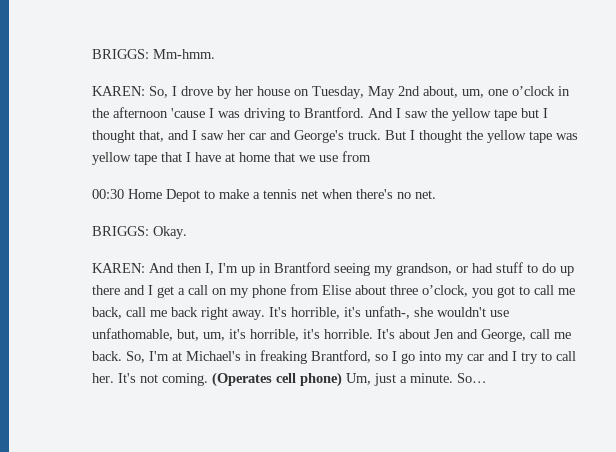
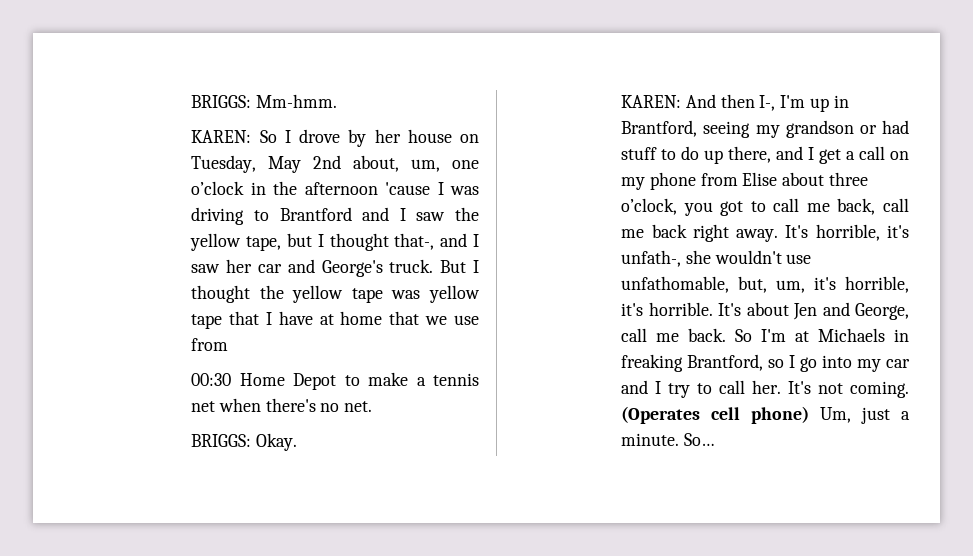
- KAREN: So, I drove by her house on Tuesday, May 2nd about, um, one o’clock in the afternoon 'cause I was driving to Brantford. And I saw the yellow tape but I thought that, and I saw her car and George's truck.
+ KAREN: So I drove by her house on Tuesday, May 2nd about, um, one o’clock in the afternoon 'cause I was driving to Brantford and I saw the yellow tape, but I thought that-, and I saw her car and George's truck.
- KAREN: And then I, I'm up in Brantford seeing my grandson, or had stuff to do up there and I get a call on my phone from Elise about three o’clock, you got to call me back, call me back right away.
+ KAREN: And then I-, I'm up in Brantford, seeing my grandson or had stuff to do up there, and I get a call on my phone from Elise about three o’clock, you got to call me back, call me back right away.
- So, I'm at Michael's in freaking Brantford, so I go into my car and I try to call her.
+ So I'm at Michaels in freaking Brantford, so I go into my car and I try to call her.

